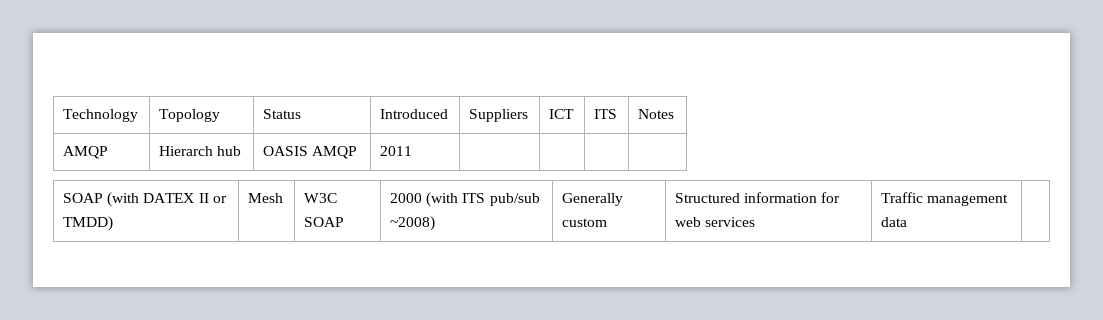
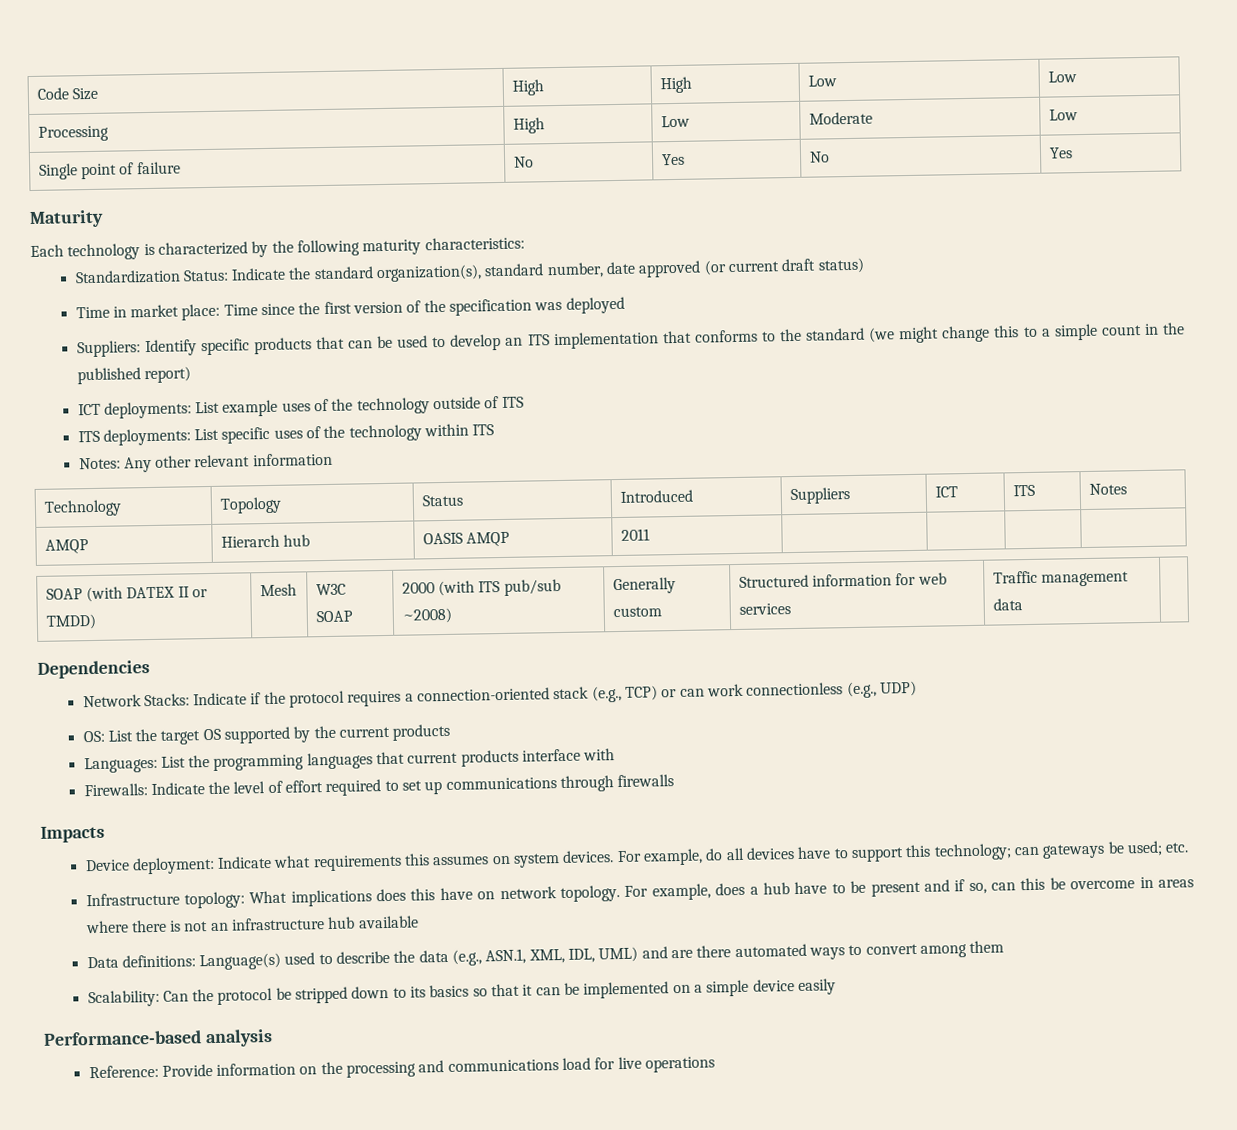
+ Code Size | High | High | Low | Low
+ Processing | High | Low | Moderate | Low
+ Single point of failure | No | Yes | No | Yes
+ Maturity
+ Each technology is characterized by the following maturity characteristics:
+ Standardization Status: Indicate the standard organization(s), standard number, date approved (or current draft status)
+ Time in market place: Time since the first version of the specification was deployed
+ Suppliers: Identify specific products that can be used to develop an ITS implementation that conforms to the standard (we might change this to a simple count in the published report)
+ ICT deployments: List example uses of the technology outside of ITS
+ ITS deployments: List specific uses of the technology within ITS
+ Notes: Any other relevant information
+ Dependencies
+ Network Stacks: Indicate if the protocol requires a connection-oriented stack (e.g., TCP) or can work connectionless (e.g., UDP)
+ OS: List the target OS supported by the current products
+ Languages: List the programming languages that current products interface with
+ Firewalls: Indicate the level of effort required to set up communications through firewalls
+ Impacts
+ Device deployment: Indicate what requirements this assumes on system devices. For example, do all devices have to support this technology; can gateways be used; etc.
+ Infrastructure topology: What implications does this have on network topology. For example, does a hub have to be present and if so, can this be overcome in areas where there is not an infrastructure hub available
+ Data definitions: Language(s) used to describe the data (e.g., ASN.1, XML, IDL, UML) and are there automated ways to convert among them
+ Scalability: Can the protocol be stripped down to its basics so that it can be implemented on a simple device easily
+ Performance-based analysis
+ Reference: Provide information on the processing and communications load for live operations

